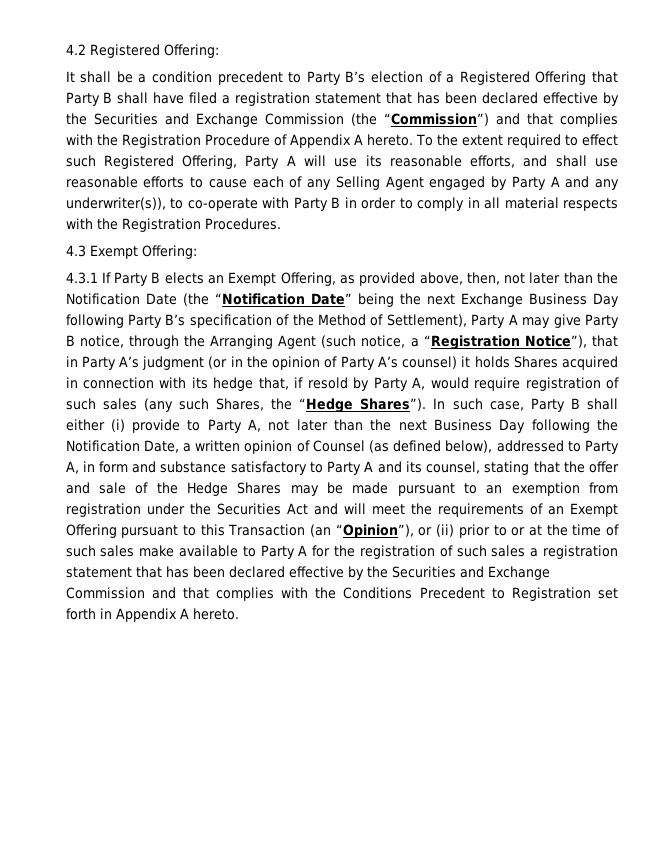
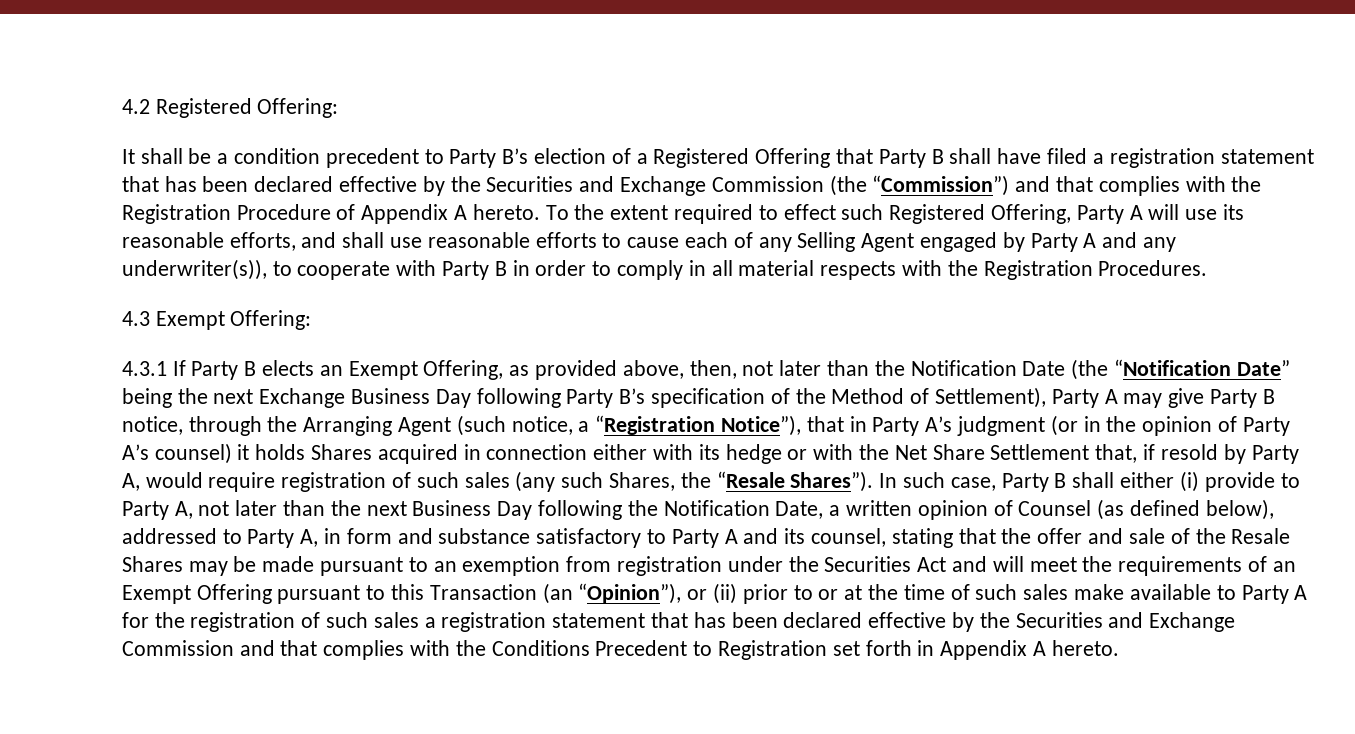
- To the extent required to effect such Registered Offering, Party A will use its reasonable efforts, and shall use reasonable efforts to cause each of any Selling Agent engaged by Party A and any underwriter(s)), to co-operate with Party B in order to comply in all material respects with the Registration Procedures.
+ To the extent required to effect such Registered Offering, Party A will use its reasonable efforts, and shall use reasonable efforts to cause each of any Selling Agent engaged by Party A and any underwriter(s)), to cooperate with Party B in order to comply in all material respects with the Registration Procedures.
- 4.3.1 If Party B elects an Exempt Offering, as provided above, then, not later than the Notification Date (the “Notification Date” being the next Exchange Business Day following Party B’s specification of the Method of Settlement), Party A may give Party B notice, through the Arranging Agent (such notice, a “Registration Notice”), that in Party A’s judgment (or in the opinion of Party A’s counsel) it holds Shares acquired in connection with its hedge that, if resold by Party A, would require registration of such sales (any such Shares, the “Hedge Shares”).
+ 4.3.1 If Party B elects an Exempt Offering, as provided above, then, not later than the Notification Date (the “Notification Date” being the next Exchange Business Day following Party B’s specification of the Method of Settlement), Party A may give Party B notice, through the Arranging Agent (such notice, a “Registration Notice”), that in Party A’s judgment (or in the opinion of Party A’s counsel) it holds Shares acquired in connection either with its hedge or with the Net Share Settlement that, if resold by Party A, would require registration of such sales (any such Shares, the “Resale Shares”).
- In such case, Party B shall either (i) provide to Party A, not later than the next Business Day following the Notification Date, a written opinion of Counsel (as defined below), addressed to Party A, in form and substance satisfactory to Party A and its counsel, stating that the offer and sale of the Hedge Shares may be made pursuant to an exemption from registration under the Securities Act and will meet the requirements of an Exempt Offering pursuant to this Transaction (an “Opinion”), or (ii) prior to or at the time of such sales make available to Party A for the registration of such sales a registration statement that has been declared effective by the Securities and Exchange Commission and that complies with the Conditions Precedent to Registration set forth in Appendix A hereto.
+ In such case, Party B shall either (i) provide to Party A, not later than the next Business Day following the Notification Date, a written opinion of Counsel (as defined below), addressed to Party A, in form and substance satisfactory to Party A and its counsel, stating that the offer and sale of the Resale Shares may be made pursuant to an exemption from registration under the Securities Act and will meet the requirements of an Exempt Offering pursuant to this Transaction (an “Opinion”), or (ii) prior to or at the time of such sales make available to Party A for the registration of such sales a registration statement that has been declared effective by the Securities and Exchange Commission and that complies with the Conditions Precedent to Registration set forth in Appendix A hereto.

